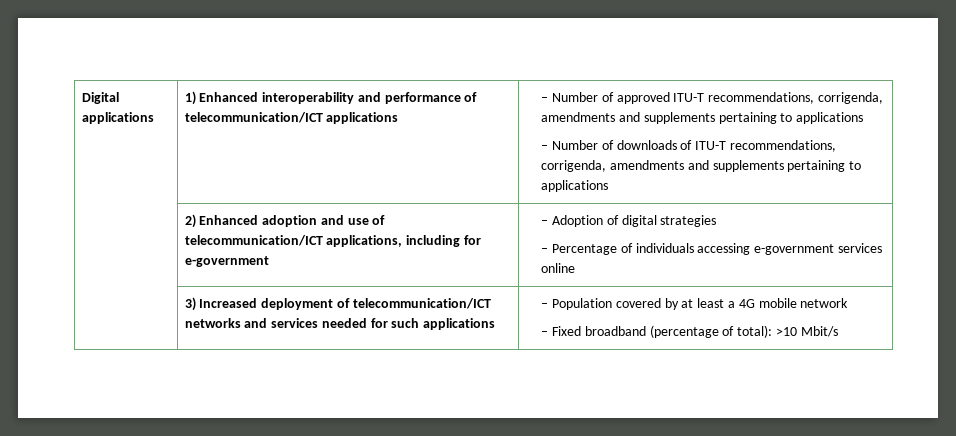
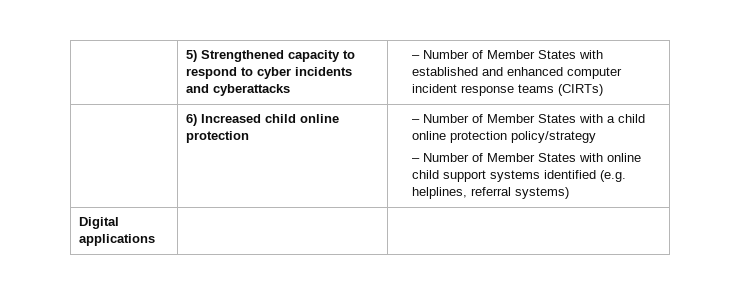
- Digital applications | 1) Enhanced interoperability and performance of telecommunication/ICT applications | – Number of approved ITU-T recommendations, corrigenda, amendments and supplements pertaining to applications
- – Number of downloads of ITU-T recommendations, corrigenda, amendments and supplements pertaining to applications
- | 2) Enhanced adoption and use of telecommunication/ICT applications, including for e-government | – Adoption of digital strategies
- – Percentage of individuals accessing e-government services online
- | 3) Increased deployment of telecommunication/ICT networks and services needed for such applications | – Population covered by at least a 4G mobile network
- – Fixed broadband (percentage of total): >10 Mbit/s
+ | 5) Strengthened capacity to respond to cyber incidents and cyberattacks | – Number of Member States with established and enhanced computer incident response teams (CIRTs)
+ | 6) Increased child online protection | – Number of Member States with a child online protection policy/strategy
+ – Number of Member States with online child support systems identified (e.g. helplines, referral systems)
+ Digital applications | |

